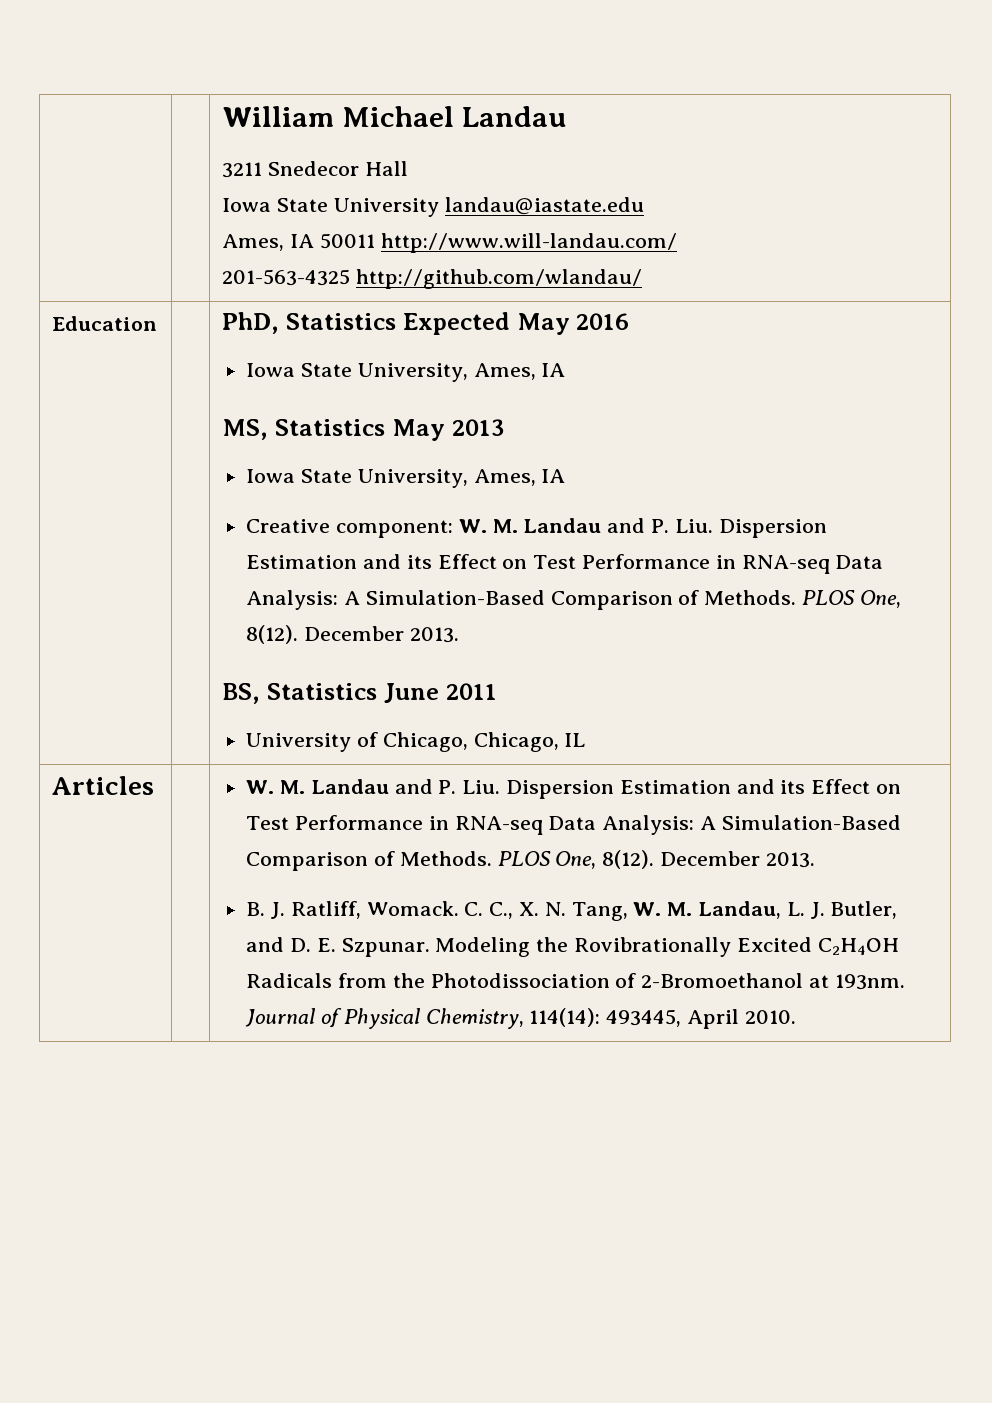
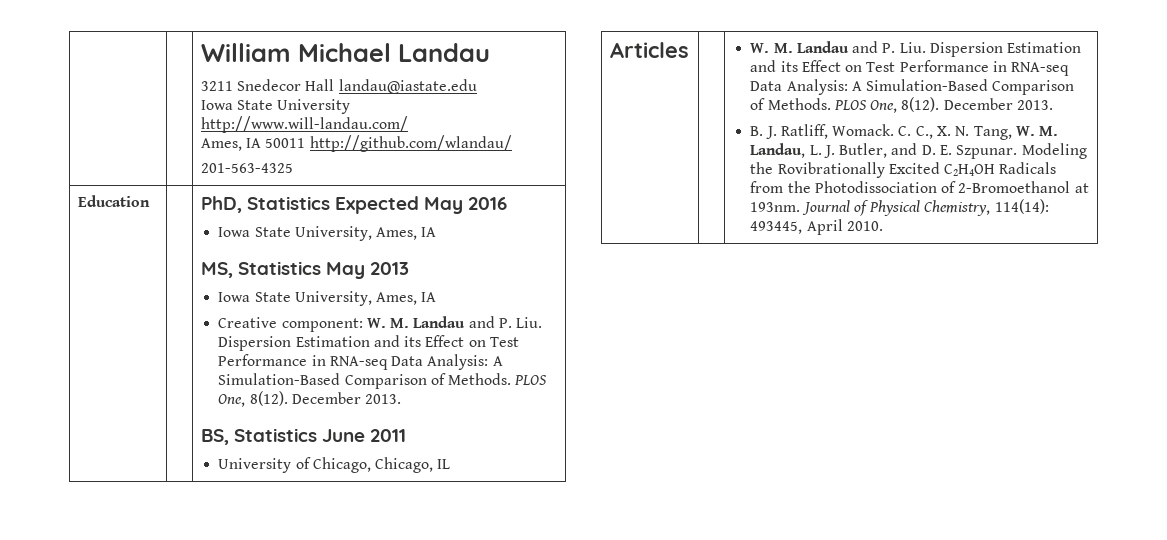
  | | William Michael Landau
- 3211 Snedecor Hall
- Iowa State University landau@iastate.edu
- Ames, IA 50011 http://www.will-landau.com/
- 201-563-4325 http://github.com/wlandau/
+ 3211 Snedecor Hall landau@iastate.edu
+ Iowa State University http://www.will-landau.com/
+ Ames, IA 50011 http://github.com/wlandau/
+ 201-563-4325

